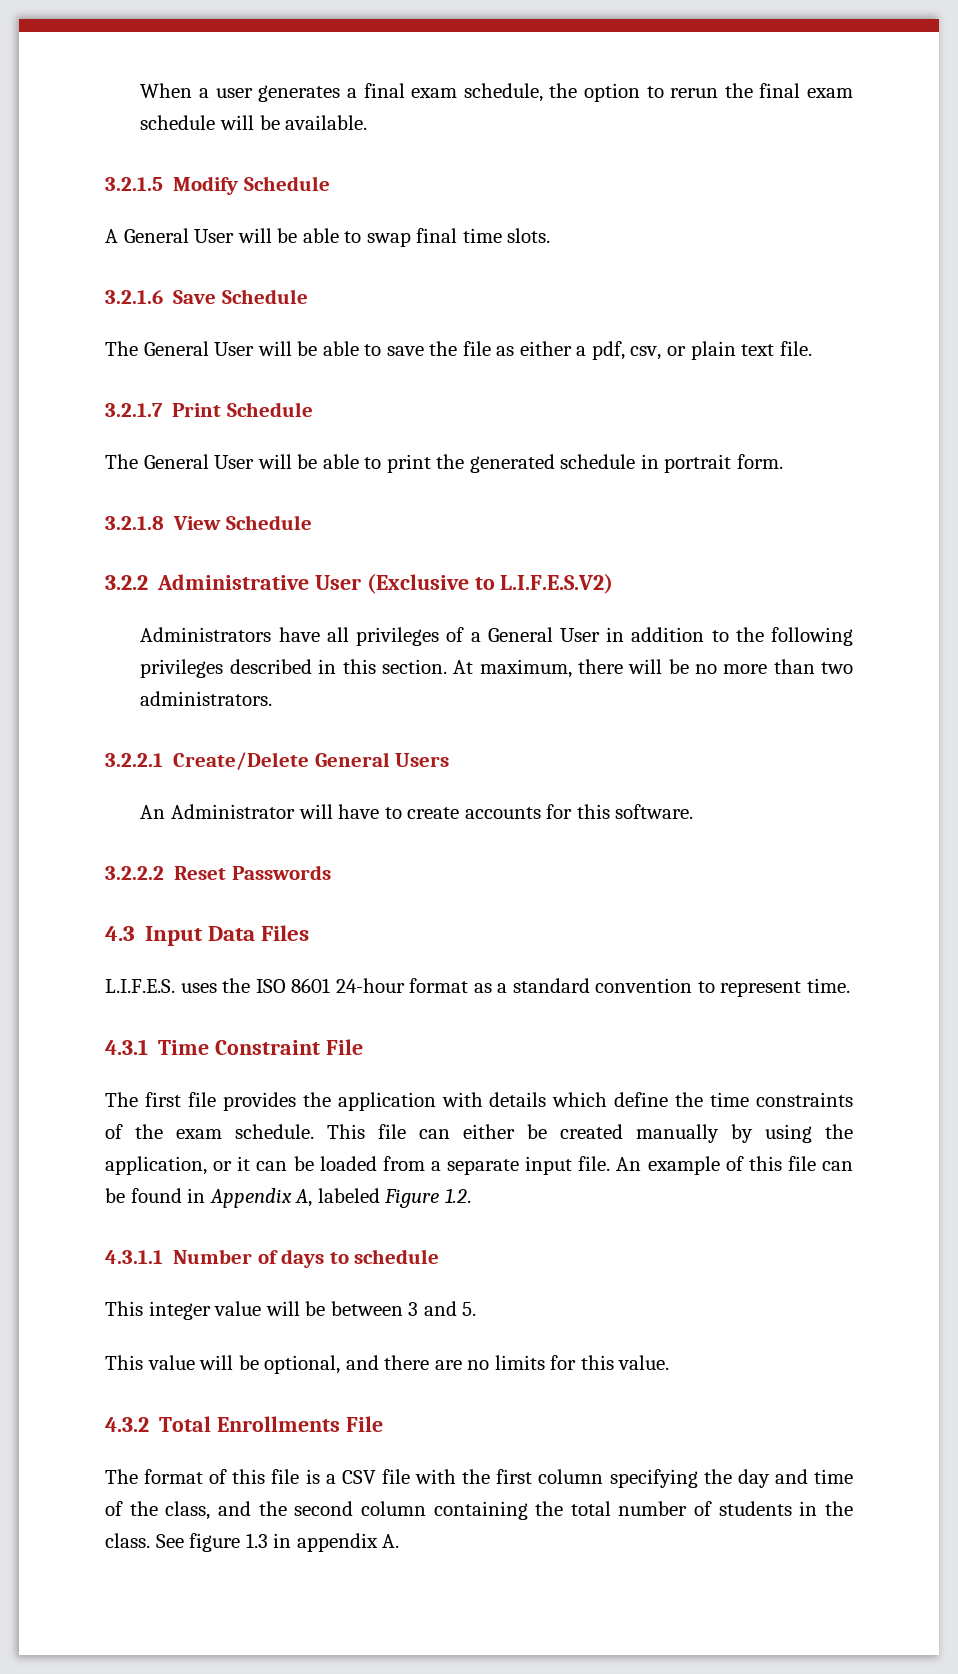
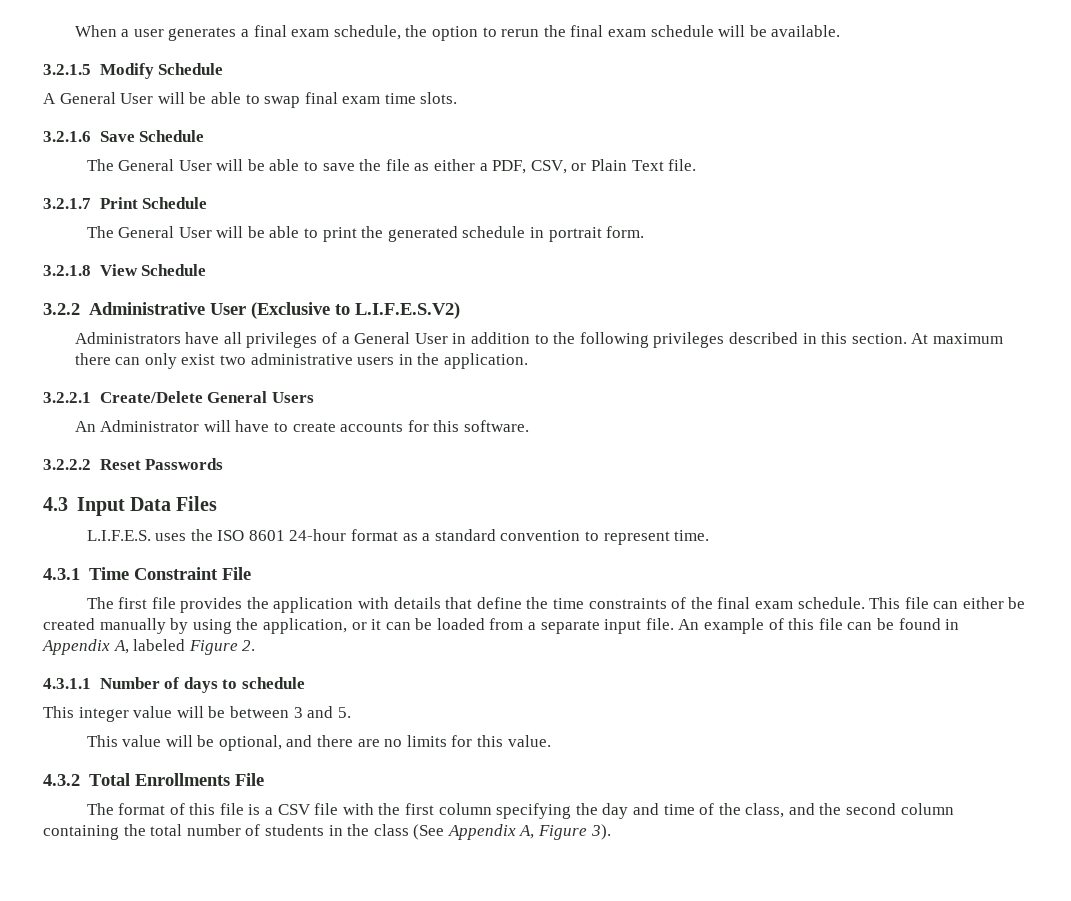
- A General User will be able to swap final time slots.
+ A General User will be able to swap final exam time slots.
- The General User will be able to save the file as either a pdf, csv, or plain text file.
+ The General User will be able to save the file as either a PDF, CSV, or Plain Text file.
- At maximum, there will be no more than two administrators.
+ At maximum there can only exist two administrative users in the application.
- The first file provides the application with details which define the time constraints of the exam schedule.
+ The first file provides the application with details that define the time constraints of the final exam schedule.
- An example of this file can be found in Appendix A, labeled Figure 1.2.
+ An example of this file can be found in Appendix A, labeled Figure 2.
- The format of this file is a CSV file with the first column specifying the day and time of the class, and the second column containing the total number of students in the class. See figure 1.3 in appendix A.
+ The format of this file is a CSV file with the first column specifying the day and time of the class, and the second column containing the total number of students in the class (See Appendix A, Figure 3).

